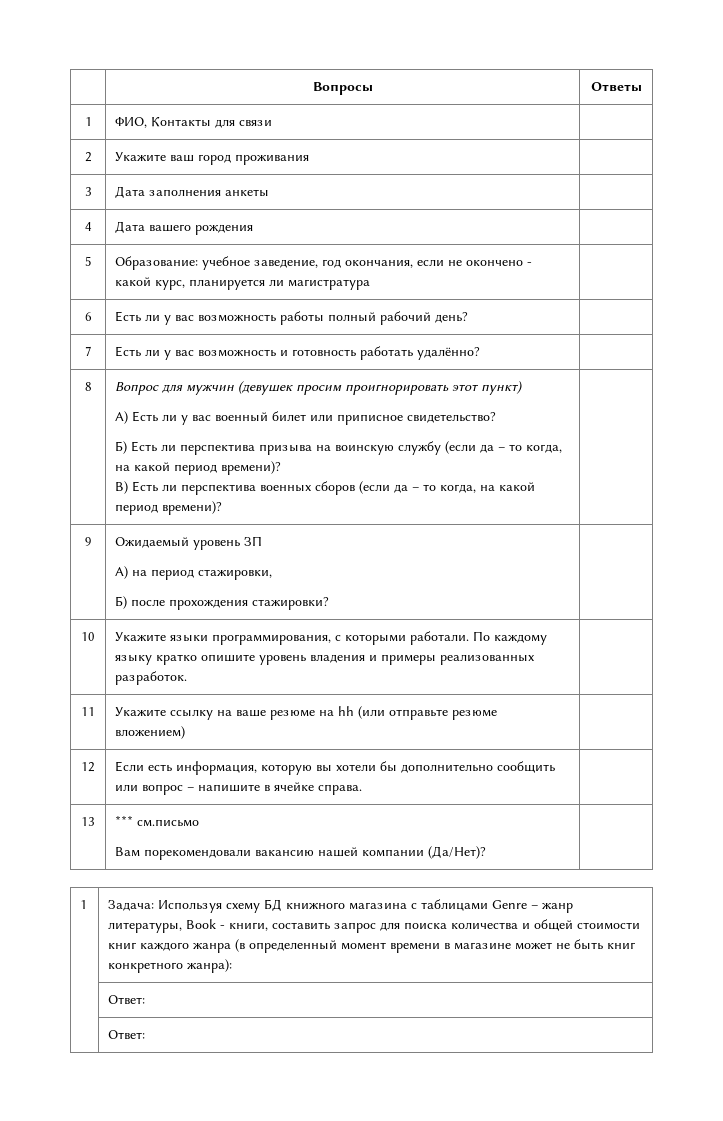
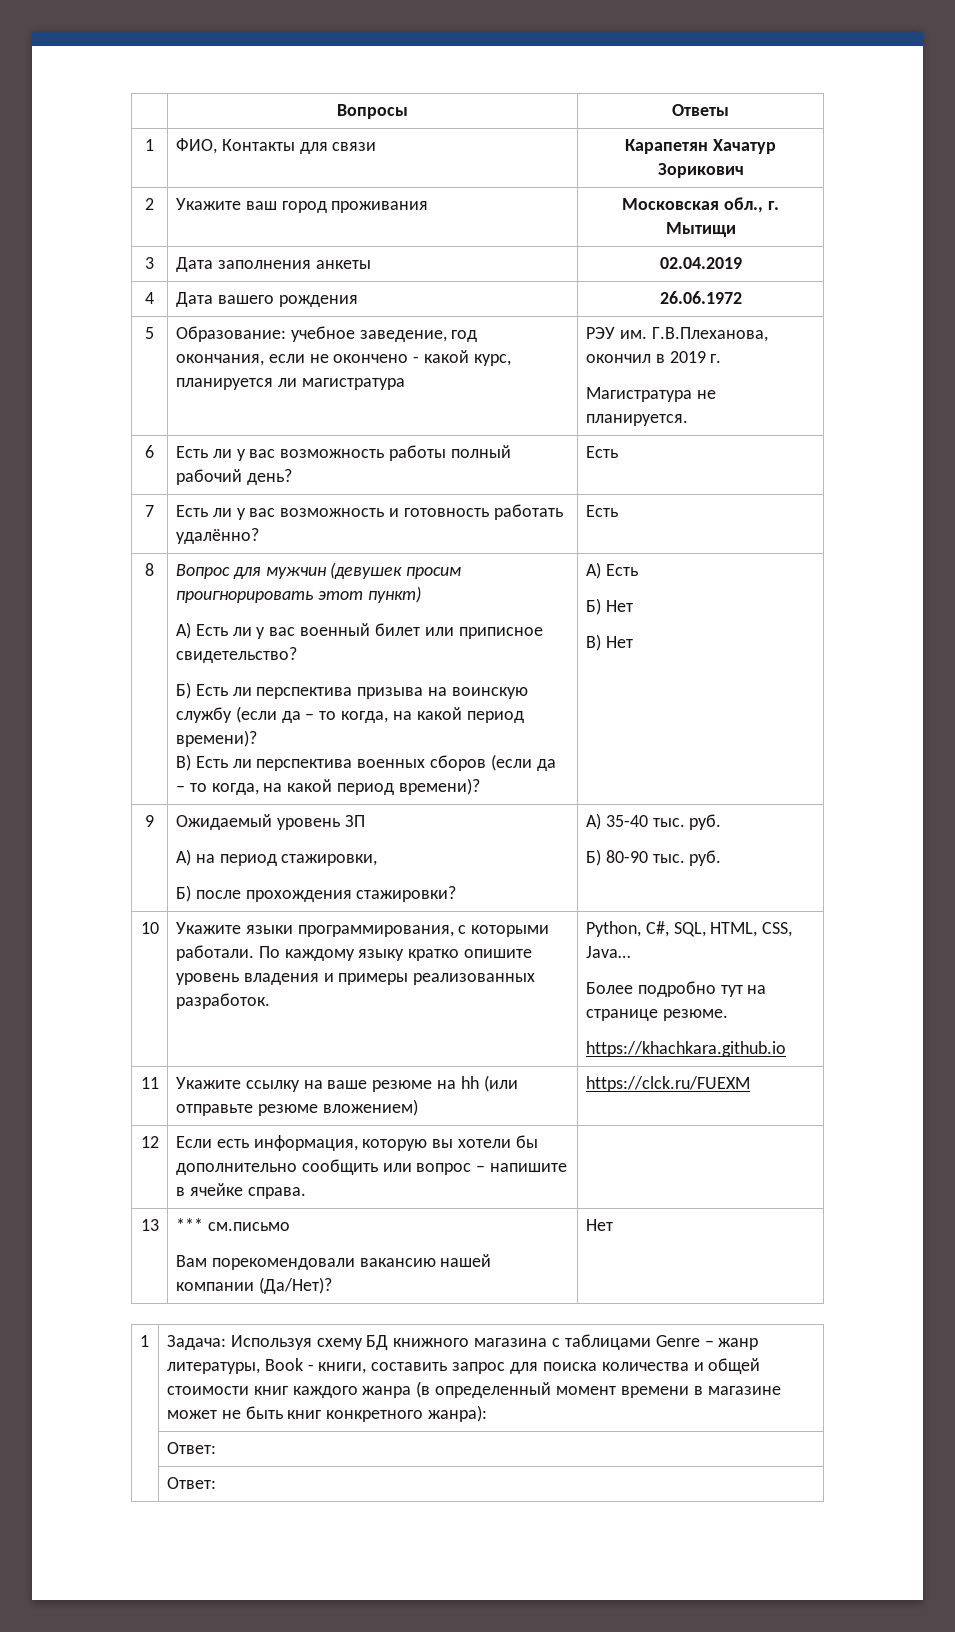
- 1 | ФИО, Контакты для связи |
+ 1 | ФИО, Контакты для связи | Карапетян Хачатур Зорикович
- 2 | Укажите ваш город проживания |
+ 2 | Укажите ваш город проживания | Московская обл., г. Мытищи
- 3 | Дата заполнения анкеты |
+ 3 | Дата заполнения анкеты | 02.04.2019
- 4 | Дата вашего рождения |
+ 4 | Дата вашего рождения | 26.06.1972
- 5 | Образование: учебное заведение, год окончания, если не окончено - какой курс, планируется ли магистратура |
+ 5 | Образование: учебное заведение, год окончания, если не окончено - какой курс, планируется ли магистратура | РЭУ им. Г.В.Плеханова, окончил в 2019 г.
+ Магистратура не планируется.
- 6 | Есть ли у вас возможность работы полный рабочий день? |
+ 6 | Есть ли у вас возможность работы полный рабочий день? | Есть
- 7 | Есть ли у вас возможность и готовность работать удалённо? |
+ 7 | Есть ли у вас возможность и готовность работать удалённо? | Есть
- В) Есть ли перспектива военных сборов (если да – то когда, на какой период времени)?
+ В) Есть ли перспектива военных сборов (если да – то когда, на какой период времени)? | А) Есть
+ Б) Нет
+ В) Нет
  9 | Ожидаемый уровень ЗП
  А) на период стажировки,
- Б) после прохождения стажировки? |
+ Б) после прохождения стажировки? | А) 35-40 тыс. руб.
+ Б) 80-90 тыс. руб.
- 10 | Укажите языки программирования, с которыми работали. По каждому языку кратко опишите уровень владения и примеры реализованных разработок. |
+ 10 | Укажите языки программирования, с которыми работали. По каждому языку кратко опишите уровень владения и примеры реализованных разработок. | Python, C#, SQL, HTML, CSS, Java…
+ Более подробно тут на странице резюме.
+ https://khachkara.github.io
- 11 | Укажите ссылку на ваше резюме на hh (или отправьте резюме вложением) |
+ 11 | Укажите ссылку на ваше резюме на hh (или отправьте резюме вложением) | https://clck.ru/FUEXM
  13 | *** см.письмо
- Вам порекомендовали вакансию нашей компании (Да/Нет)? |
+ Вам порекомендовали вакансию нашей компании (Да/Нет)? | Нет

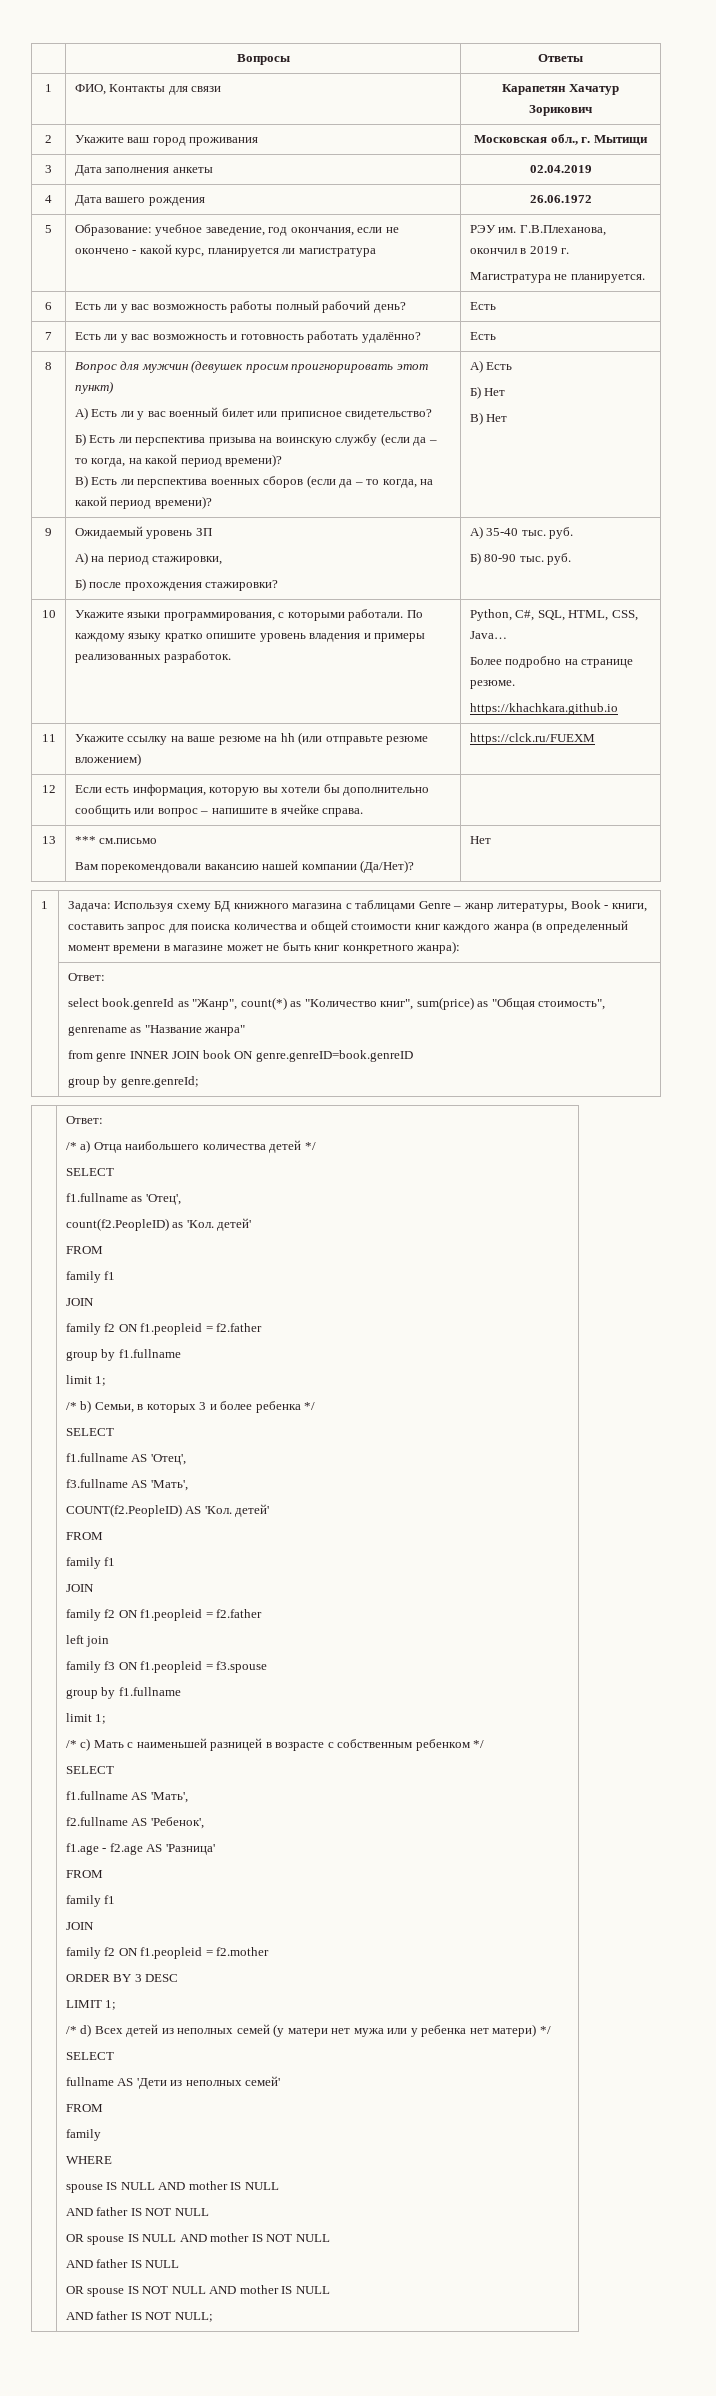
  10 | Укажите языки программирования, с которыми работали. По каждому языку кратко опишите уровень владения и примеры реализованных разработок. | Python, C#, SQL, HTML, CSS, Java…
- Более подробно тут на странице резюме.
+ Более подробно на странице резюме.
  1 | Задача: Используя схему БД книжного магазина с таблицами Genre – жанр литературы, Book - книги, составить запрос для поиска количества и общей стоимости книг каждого жанра (в определенный момент времени в магазине может не быть книг конкретного жанра):
  | Ответ:
+ select book.genreId as "Жанр", count(*) as "Количество книг", sum(price) as "Общая стоимость",
+ genrename as "Название жанра"
+ from genre INNER JOIN book ON genre.genreID=book.genreID
+ group by genre.genreId;
  | Ответ:
+ /* a) Отца наибольшего количества детей */
+ SELECT
+ f1.fullname as 'Отец',
+ count(f2.PeopleID) as 'Кол. детей'
+ FROM
+ family f1
+ JOIN
+ family f2 ON f1.peopleid = f2.father
+ group by f1.fullname
+ limit 1;
+ /* b) Семьи, в которых 3 и более ребенка */
+ SELECT
+ f1.fullname AS 'Отец',
+ f3.fullname AS 'Мать',
+ COUNT(f2.PeopleID) AS 'Кол. детей'
+ FROM
+ family f1
+ JOIN
+ family f2 ON f1.peopleid = f2.father
+ left join
+ family f3 ON f1.peopleid = f3.spouse
+ group by f1.fullname
+ limit 1;
+ /* c) Мать с наименьшей разницей в возрасте с собственным ребенком */
+ SELECT
+ f1.fullname AS 'Мать',
+ f2.fullname AS 'Ребенок',
+ f1.age - f2.age AS 'Разница'
+ FROM
+ family f1
+ JOIN
+ family f2 ON f1.peopleid = f2.mother
+ ORDER BY 3 DESC
+ LIMIT 1;
+ /* d) Всех детей из неполных семей (у матери нет мужа или у ребенка нет матери) */
+ SELECT
+ fullname AS 'Дети из неполных семей'
+ FROM
+ family
+ WHERE
+ spouse IS NULL AND mother IS NULL
+ AND father IS NOT NULL
+ OR spouse IS NULL AND mother IS NOT NULL
+ AND father IS NULL
+ OR spouse IS NOT NULL AND mother IS NULL
+ AND father IS NOT NULL;

